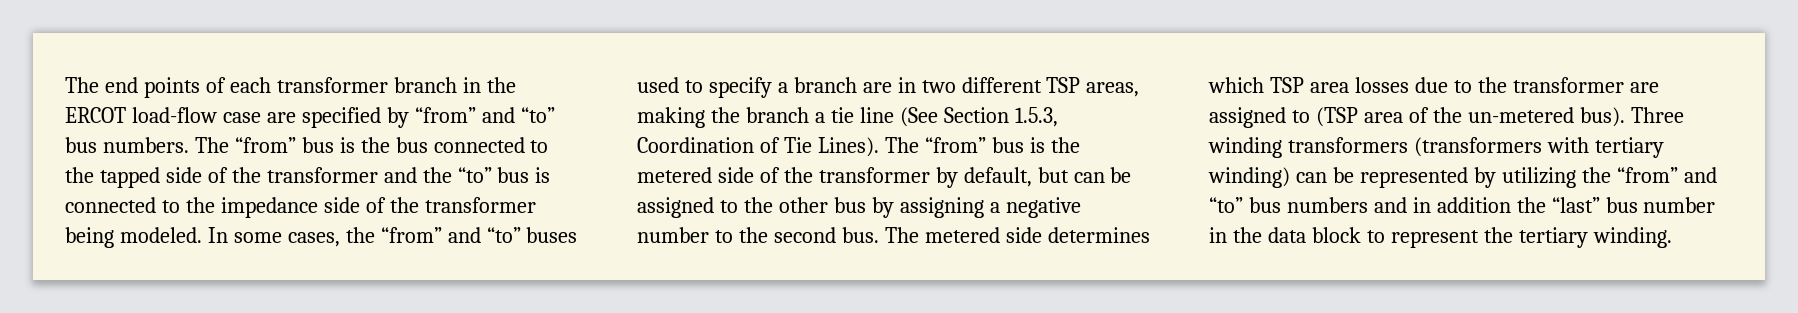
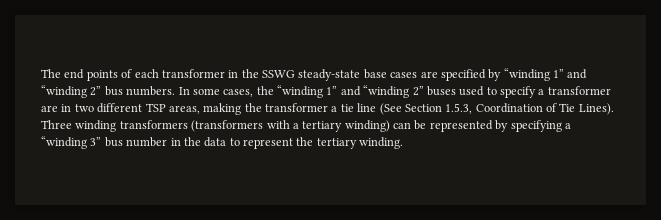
- The end points of each transformer branch in the ERCOT load-flow case are specified by “from” and “to” bus numbers. The “from” bus is the bus connected to the tapped side of the transformer and the “to” bus is connected to the impedance side of the transformer being modeled. In some cases, the “from” and “to” buses used to specify a branch are in two different TSP areas, making the branch a tie line (See Section 1.5.3, Coordination of Tie Lines).
+ The end points of each transformer in the SSWG steady-state base cases are specified by “winding 1” and “winding 2” bus numbers. In some cases, the “winding 1” and “winding 2” buses used to specify a transformer are in two different TSP areas, making the transformer a tie line (See Section 1.5.3, Coordination of Tie Lines).
- The “from” bus is the metered side of the transformer by default, but can be assigned to the other bus by assigning a negative number to the second bus. The metered side determines which TSP area losses due to the transformer are assigned to (TSP area of the un-metered bus).
- Three winding transformers (transformers with tertiary winding) can be represented by utilizing the “from” and “to” bus numbers and in addition the “last” bus number in the data block to represent the tertiary winding.
+ Three winding transformers (transformers with a tertiary winding) can be represented by specifying a “winding 3” bus number in the data to represent the tertiary winding.

